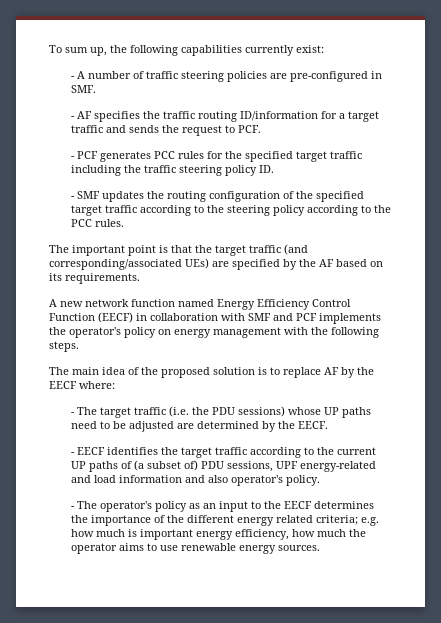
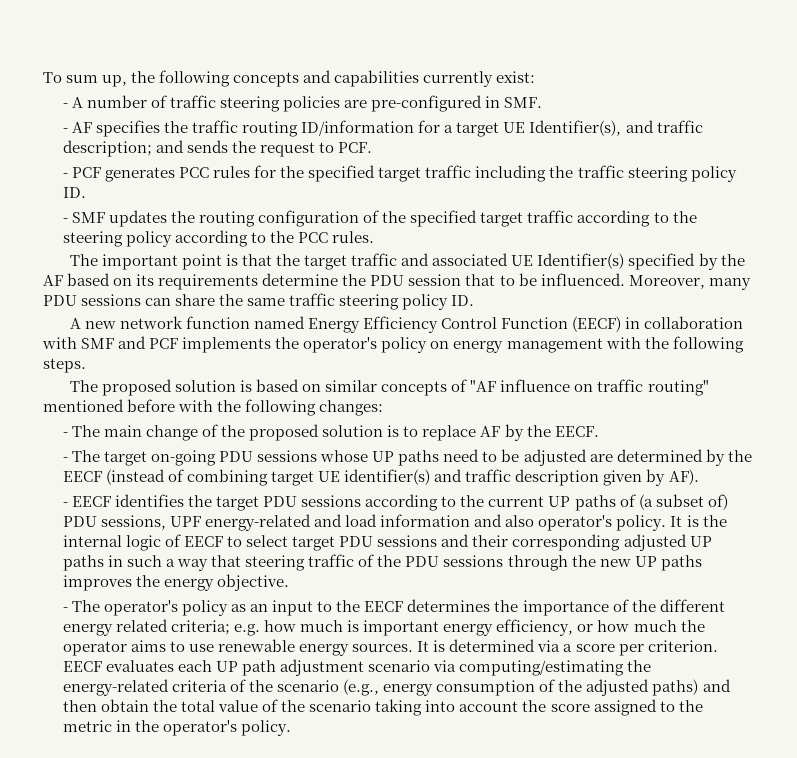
- To sum up, the following capabilities currently exist:
+ To sum up, the following concepts and capabilities currently exist:
- - AF specifies the traffic routing ID/information for a target traffic and sends the request to PCF.
+ - AF specifies the traffic routing ID/information for a target UE Identifier(s), and traffic description; and sends the request to PCF.
- The important point is that the target traffic (and corresponding/associated UEs) are specified by the AF based on its requirements.
+ The important point is that the target traffic and associated UE Identifier(s) specified by the AF based on its requirements determine the PDU session that to be influenced. Moreover, many PDU sessions can share the same traffic steering policy ID.
- The main idea of the proposed solution is to replace AF by the EECF where:
+ The proposed solution is based on similar concepts of "AF influence on traffic routing" mentioned before with the following changes:
+ - The main change of the proposed solution is to replace AF by the EECF.
- - The target traffic (i.e. the PDU sessions) whose UP paths need to be adjusted are determined by the EECF.
+ - The target on-going PDU sessions whose UP paths need to be adjusted are determined by the EECF (instead of combining target UE identifier(s) and traffic description given by AF).
- - EECF identifies the target traffic according to the current UP paths of (a subset of) PDU sessions, UPF energy-related and load information and also operator's policy.
+ - EECF identifies the target PDU sessions according to the current UP paths of (a subset of) PDU sessions, UPF energy-related and load information and also operator's policy. It is the internal logic of EECF to select target PDU sessions and their corresponding adjusted UP paths in such a way that steering traffic of the PDU sessions through the new UP paths improves the energy objective.
- - The operator's policy as an input to the EECF determines the importance of the different energy related criteria; e.g. how much is important energy efficiency, how much the operator aims to use renewable energy sources.
+ - The operator's policy as an input to the EECF determines the importance of the different energy related criteria; e.g. how much is important energy efficiency, or how much the operator aims to use renewable energy sources.
+ It is determined via a score per criterion. EECF evaluates each UP path adjustment scenario via computing/estimating the energy-related criteria of the scenario (e.g., energy consumption of the adjusted paths) and then obtain the total value of the scenario taking into account the score assigned to the metric in the operator's policy.

